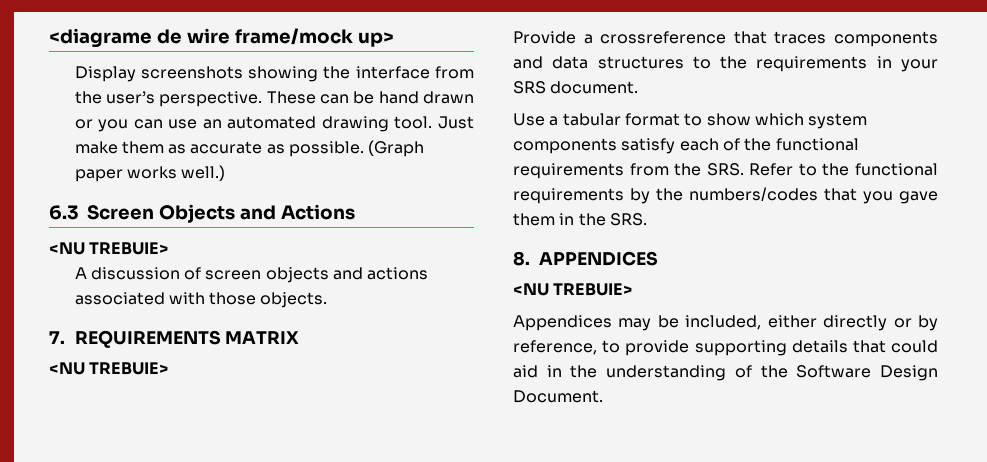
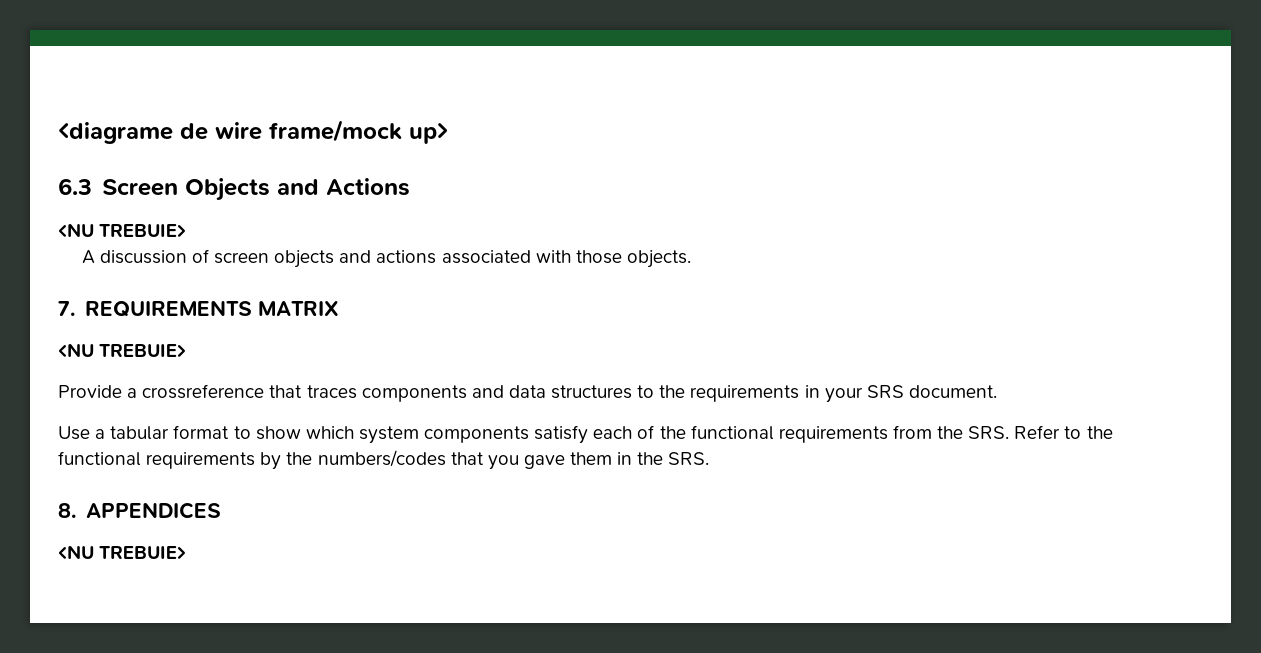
- Display screenshots showing the interface from the user’s perspective. These can be hand drawn or you can use an automated drawing tool. Just make them as accurate as possible. (Graph paper works well.)
- Appendices may be included, either directly or by reference, to provide supporting details that could aid in the understanding of the Software Design Document.

